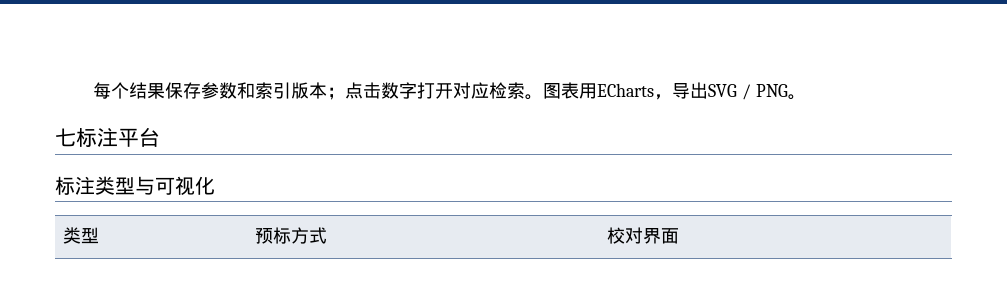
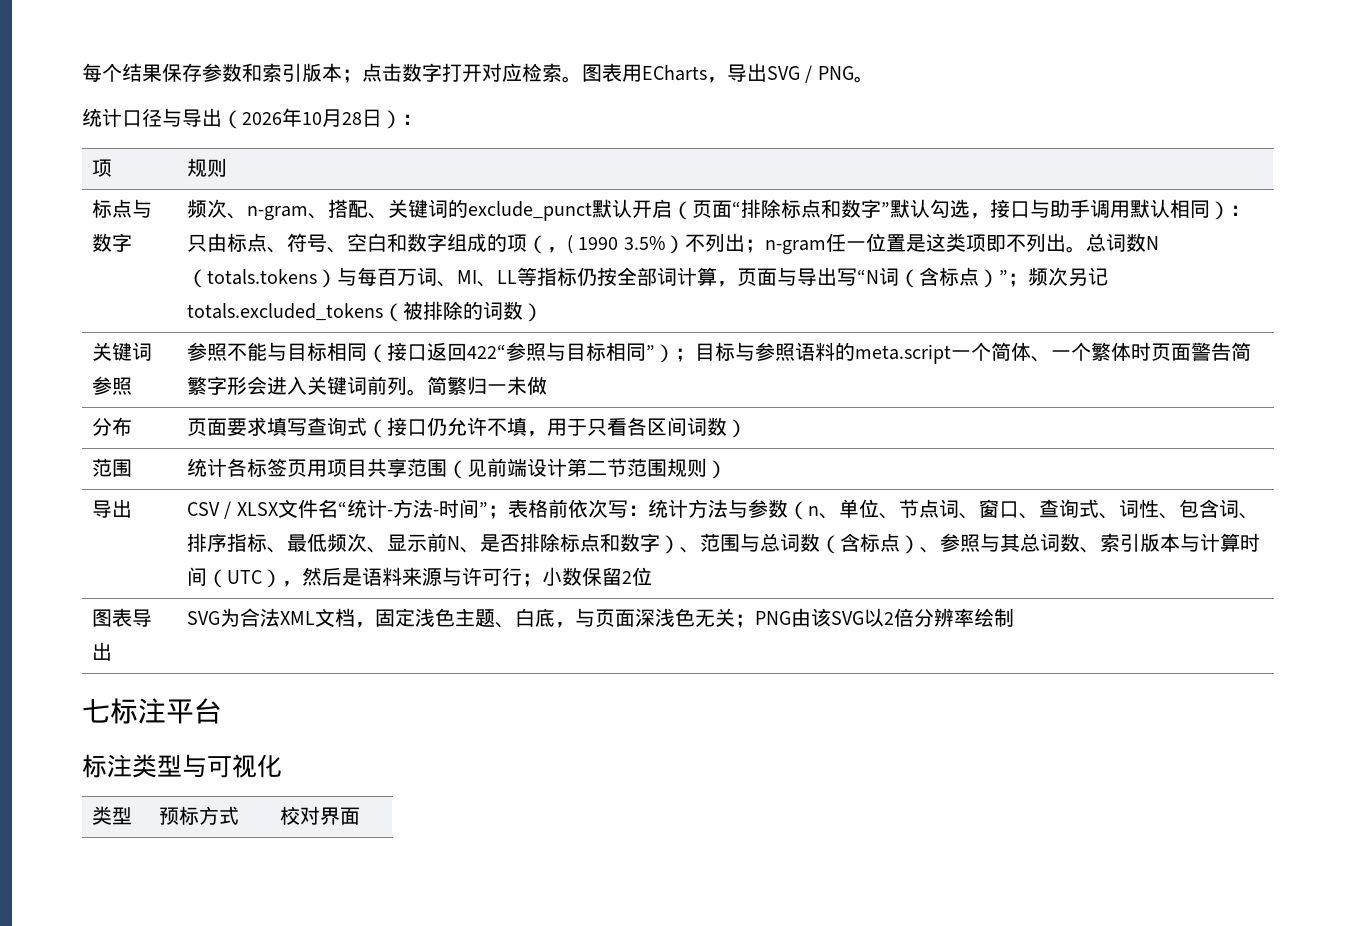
+ 统计口径与导出（2026年10月28日）：
+ 项 | 规则
+ 标点与数字 | 频次、n-gram、搭配、关键词的exclude_punct默认开启（页面“排除标点和数字”默认勾选，接口与助手调用默认相同）：只由标点、符号、空白和数字组成的项（，( 1990 3.5%）不列出；n-gram任一位置是这类项即不列出。总词数N（totals.tokens）与每百万词、MI、LL等指标仍按全部词计算，页面与导出写“N词（含标点）”；频次另记totals.excluded_tokens（被排除的词数）
+ 关键词参照 | 参照不能与目标相同（接口返回422“参照与目标相同”）；目标与参照语料的meta.script一个简体、一个繁体时页面警告简繁字形会进入关键词前列。简繁归一未做
+ 分布 | 页面要求填写查询式（接口仍允许不填，用于只看各区间词数）
+ 范围 | 统计各标签页用项目共享范围（见前端设计第二节范围规则）
+ 导出 | CSV / XLSX文件名“统计-方法-时间”；表格前依次写：统计方法与参数（n、单位、节点词、窗口、查询式、词性、包含词、排序指标、最低频次、显示前N、是否排除标点和数字）、范围与总词数（含标点）、参照与其总词数、索引版本与计算时间（UTC），然后是语料来源与许可行；小数保留2位
+ 图表导出 | SVG为合法XML文档，固定浅色主题、白底，与页面深浅色无关；PNG由该SVG以2倍分辨率绘制

